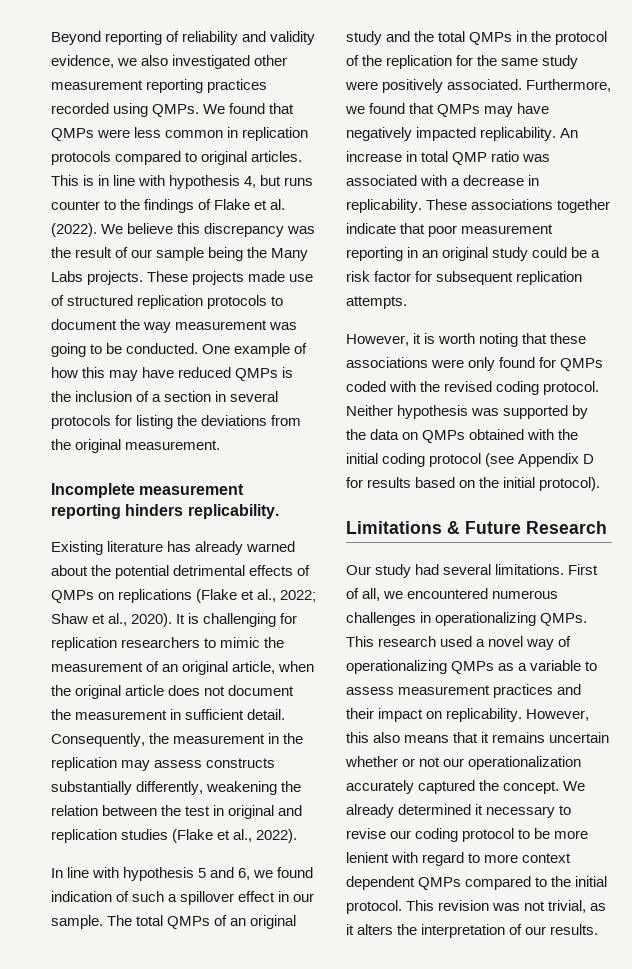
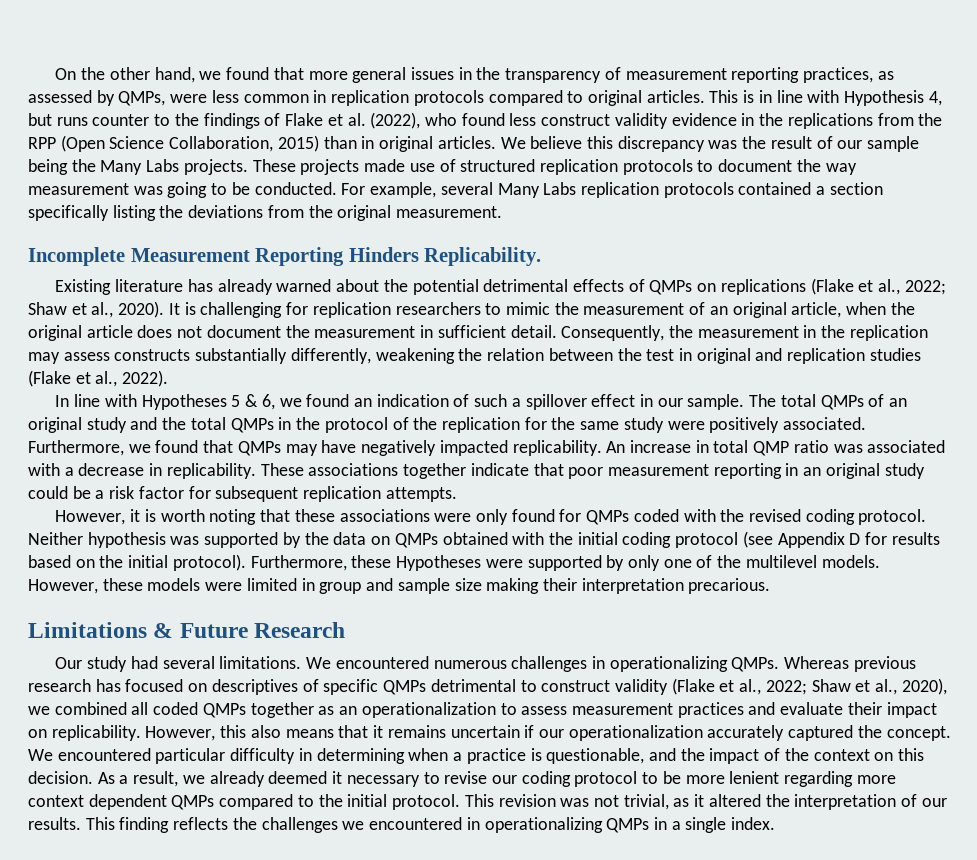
- Beyond reporting of reliability and validity evidence, we also investigated other measurement reporting practices recorded using QMPs. We found that QMPs were less common in replication protocols compared to original articles.
+ On the other hand, we found that more general issues in the transparency of measurement reporting practices, as assessed by QMPs, were less common in replication protocols compared to original articles.
- This is in line with hypothesis 4, but runs counter to the findings of Flake et al. (2022).
+ This is in line with Hypothesis 4, but runs counter to the findings of Flake et al. (2022), who found less construct validity evidence in the replications from the RPP (Open Science Collaboration, 2015) than in original articles.
- One example of how this may have reduced QMPs is the inclusion of a section in several protocols for listing the deviations from the original measurement.
+ For example, several Many Labs replication protocols contained a section specifically listing the deviations from the original measurement.
- Incomplete measurement reporting hinders replicability.
+ Incomplete Measurement Reporting Hinders Replicability.
- In line with hypothesis 5 and 6, we found indication of such a spillover effect in our sample.
+ In line with Hypotheses 5 & 6, we found an indication of such a spillover effect in our sample.
+ Furthermore, these Hypotheses were supported by only one of the multilevel models. However, these models were limited in group and sample size making their interpretation precarious.
- First of all, we encountered numerous challenges in operationalizing QMPs.
+ We encountered numerous challenges in operationalizing QMPs.
- This research used a novel way of operationalizing QMPs as a variable to assess measurement practices and their impact on replicability.
+ Whereas previous research has focused on descriptives of specific QMPs detrimental to construct validity (Flake et al., 2022; Shaw et al., 2020), we combined all coded QMPs together as an operationalization to assess measurement practices and evaluate their impact on replicability.
- However, this also means that it remains uncertain whether or not our operationalization accurately captured the concept.
+ However, this also means that it remains uncertain if our operationalization accurately captured the concept.
- We already determined it necessary to revise our coding protocol to be more lenient with regard to more context dependent QMPs compared to the initial protocol.
+ We encountered particular difficulty in determining when a practice is questionable, and the impact of the context on this decision. As a result, we already deemed it necessary to revise our coding protocol to be more lenient regarding more context dependent QMPs compared to the initial protocol.
- This revision was not trivial, as it alters the interpretation of our results.
+ This revision was not trivial, as it altered the interpretation of our results.
+ This finding reflects the challenges we encountered in operationalizing QMPs in a single index.

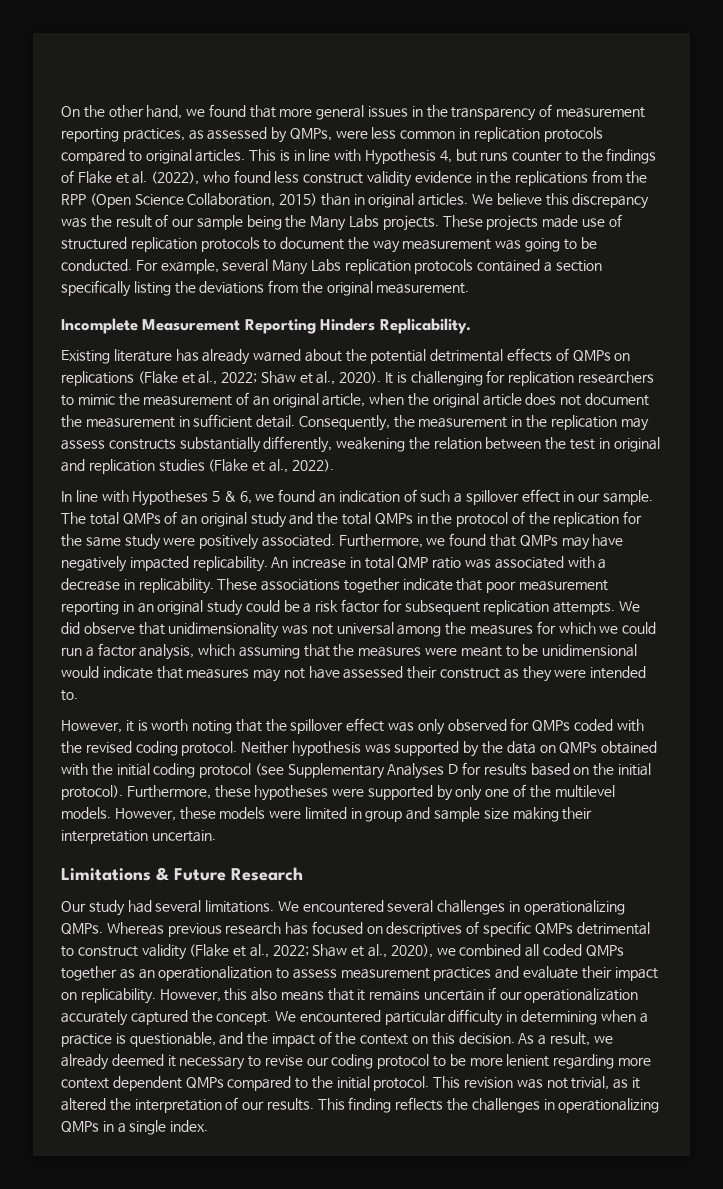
+ We did observe that unidimensionality was not universal among the measures for which we could run a factor analysis, which assuming that the measures were meant to be unidimensional would indicate that measures may not have assessed their construct as they were intended to.
- However, it is worth noting that these associations were only found for QMPs coded with the revised coding protocol.
+ However, it is worth noting that the spillover effect was only observed for QMPs coded with the revised coding protocol.
- Neither hypothesis was supported by the data on QMPs obtained with the initial coding protocol (see Appendix D for results based on the initial protocol).
+ Neither hypothesis was supported by the data on QMPs obtained with the initial coding protocol (see Supplementary Analyses D for results based on the initial protocol).
- Furthermore, these Hypotheses were supported by only one of the multilevel models.
+ Furthermore, these hypotheses were supported by only one of the multilevel models.
- However, these models were limited in group and sample size making their interpretation precarious.
+ However, these models were limited in group and sample size making their interpretation uncertain.
- We encountered numerous challenges in operationalizing QMPs.
+ We encountered several challenges in operationalizing QMPs.
- This finding reflects the challenges we encountered in operationalizing QMPs in a single index.
+ This finding reflects the challenges in operationalizing QMPs in a single index.

